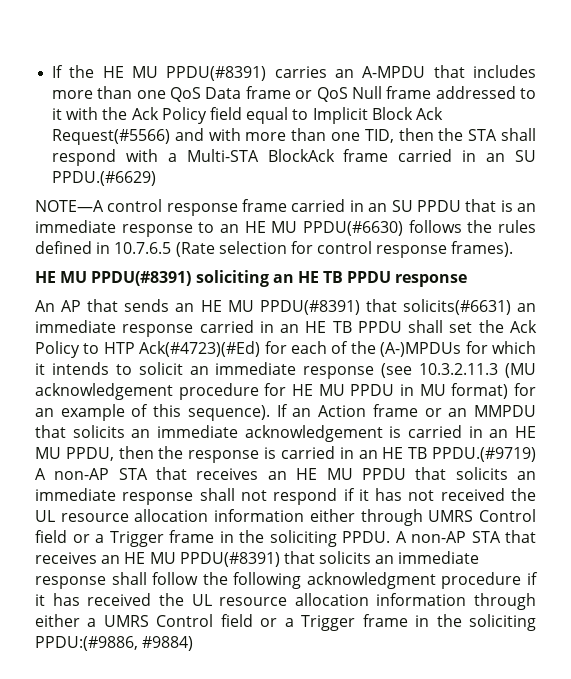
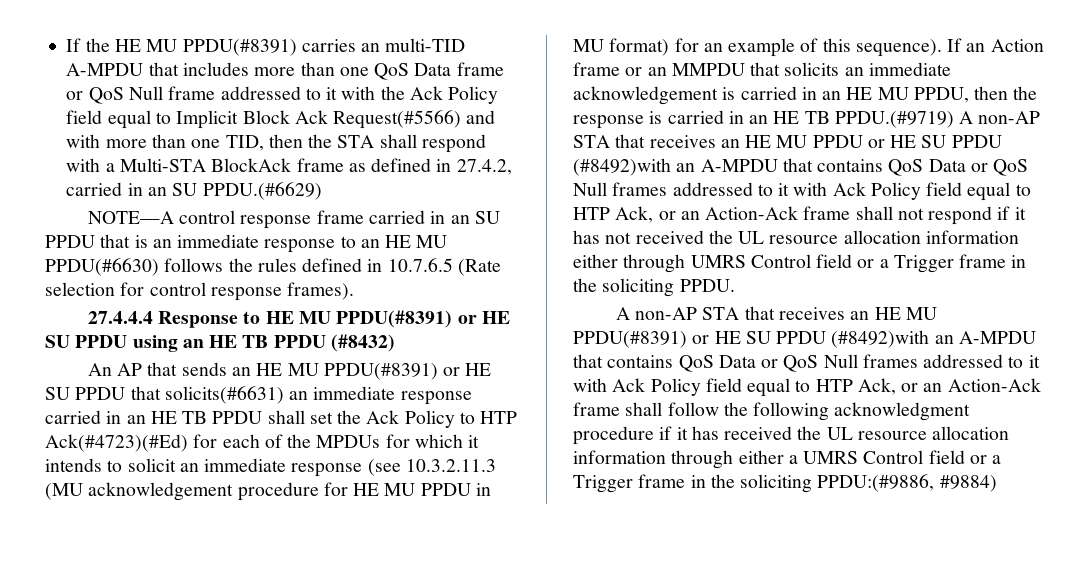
- If the HE MU PPDU(#8391) carries an A-MPDU that includes more than one QoS Data frame or QoS Null frame addressed to it with the Ack Policy field equal to Implicit Block Ack Request(#5566) and with more than one TID, then the STA shall respond with a Multi-STA BlockAck frame carried in an SU PPDU.(#6629)
+ If the HE MU PPDU(#8391) carries an multi-TID A-MPDU that includes more than one QoS Data frame or QoS Null frame addressed to it with the Ack Policy field equal to Implicit Block Ack Request(#5566) and with more than one TID, then the STA shall respond with a Multi-STA BlockAck frame as defined in 27.4.2, carried in an SU PPDU.(#6629)
- HE MU PPDU(#8391) soliciting an HE TB PPDU response
+ 27.4.4.4 Response to HE MU PPDU(#8391) or HE SU PPDU using an HE TB PPDU (#8432)
- An AP that sends an HE MU PPDU(#8391) that solicits(#6631) an immediate response carried in an HE TB PPDU shall set the Ack Policy to HTP Ack(#4723)(#Ed) for each of the (A-)MPDUs for which it intends to solicit an immediate response (see 10.3.2.11.3 (MU acknowledgement procedure for HE MU PPDU in MU format) for an example of this sequence).
+ An AP that sends an HE MU PPDU(#8391) or HE SU PPDU that solicits(#6631) an immediate response carried in an HE TB PPDU shall set the Ack Policy to HTP Ack(#4723)(#Ed) for each of the MPDUs for which it intends to solicit an immediate response (see 10.3.2.11.3 (MU acknowledgement procedure for HE MU PPDU in MU format) for an example of this sequence).
- If an Action frame or an MMPDU that solicits an immediate acknowledgement is carried in an HE MU PPDU, then the response is carried in an HE TB PPDU.(#9719) A non-AP STA that receives an HE MU PPDU that solicits an immediate response shall not respond if it has not received the UL resource allocation information either through UMRS Control field or a Trigger frame in the soliciting PPDU. A non-AP STA that receives an HE MU PPDU(#8391) that solicits an immediate response shall follow the following acknowledgment procedure if it has received the UL resource allocation information through either a UMRS Control field or a Trigger frame in the soliciting PPDU:(#9886, #9884)
+ If an Action frame or an MMPDU that solicits an immediate acknowledgement is carried in an HE MU PPDU, then the response is carried in an HE TB PPDU.(#9719) A non-AP STA that receives an HE MU PPDU or HE SU PPDU (#8492)with an A-MPDU that contains QoS Data or QoS Null frames addressed to it with Ack Policy field equal to HTP Ack, or an Action-Ack frame shall not respond if it has not received the UL resource allocation information either through UMRS Control field or a Trigger frame in the soliciting PPDU.
+ A non-AP STA that receives an HE MU PPDU(#8391) or HE SU PPDU (#8492)with an A-MPDU that contains QoS Data or QoS Null frames addressed to it with Ack Policy field equal to HTP Ack, or an Action-Ack frame shall follow the following acknowledgment procedure if it has received the UL resource allocation information through either a UMRS Control field or a Trigger frame in the soliciting PPDU:(#9886, #9884)

